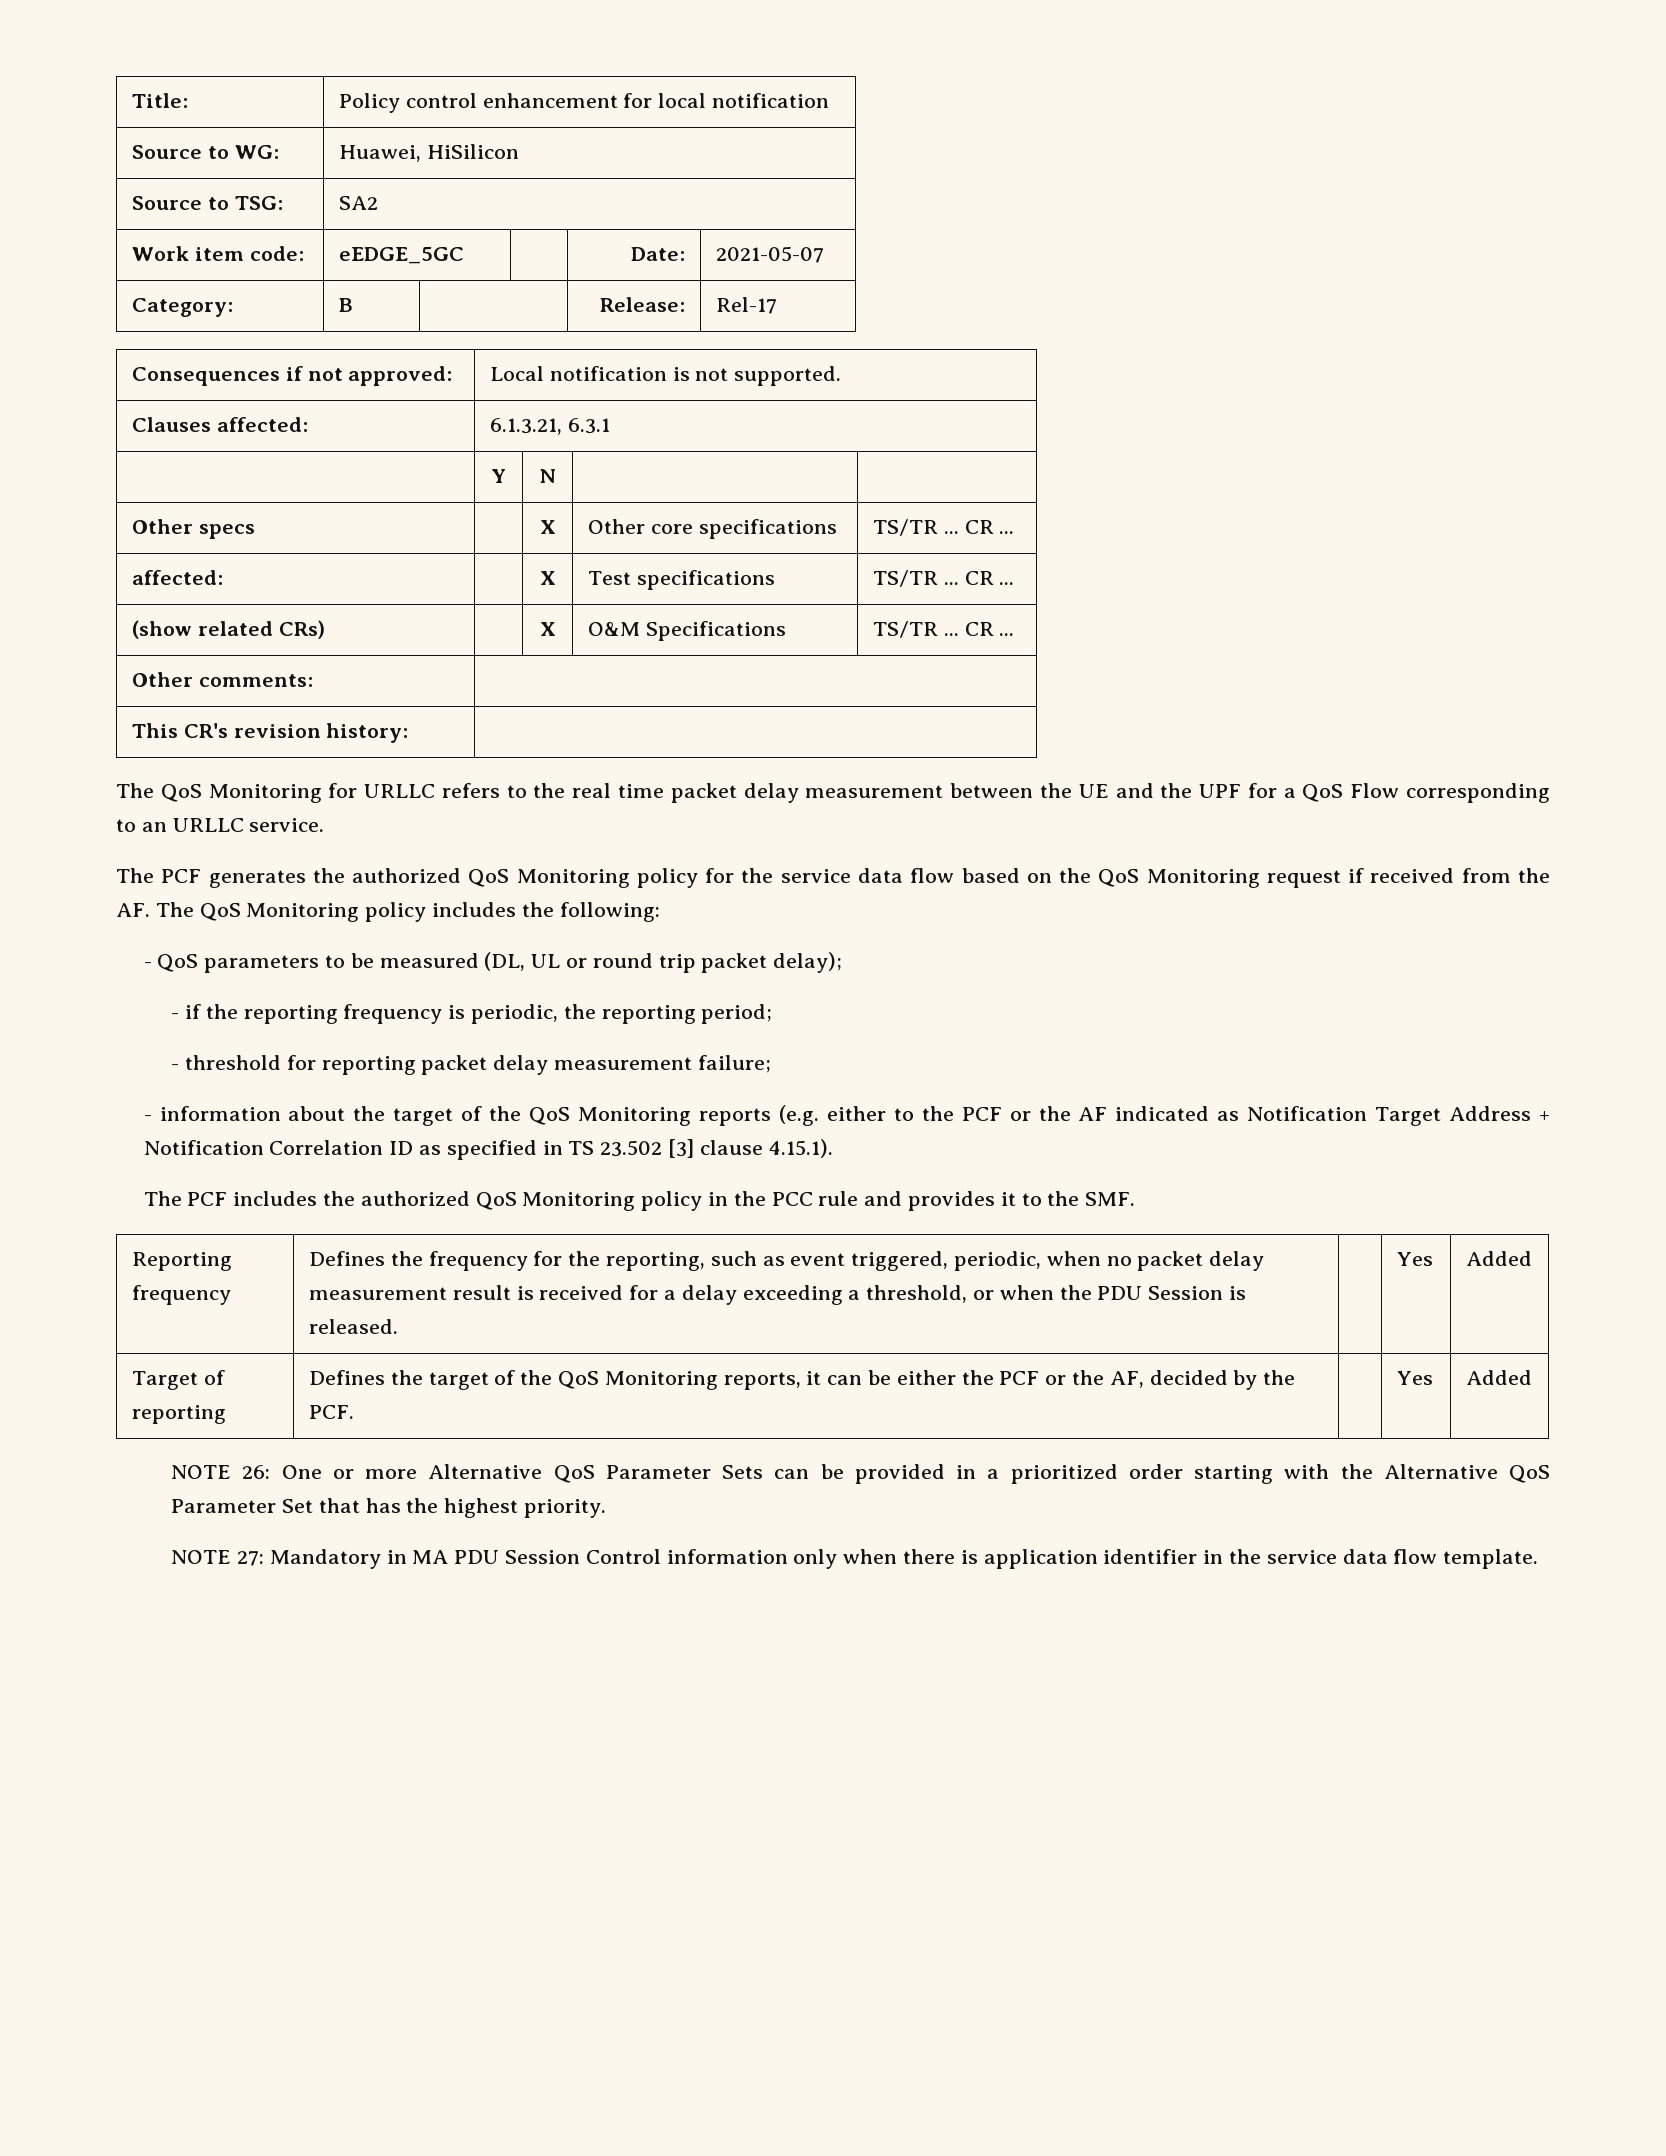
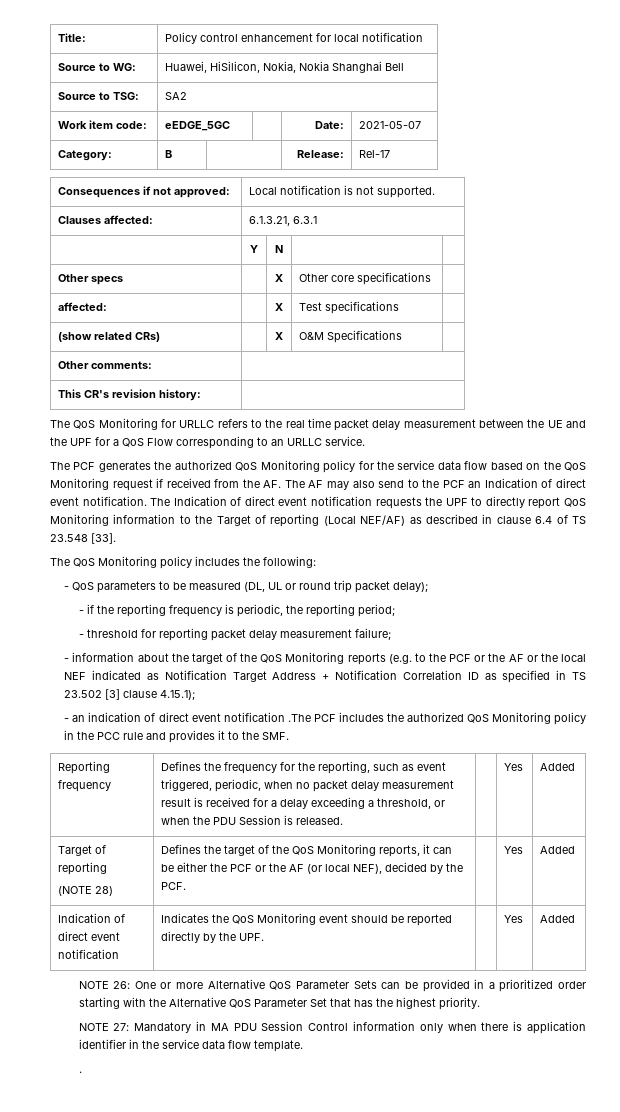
- Source to WG: | Huawei, HiSilicon
+ Source to WG: | Huawei, HiSilicon, Nokia, Nokia Shanghai Bell
- Other specs | | X | Other core specifications | TS/TR ... CR ...
+ Other specs | | X | Other core specifications |
- affected: | | X | Test specifications | TS/TR ... CR ...
+ affected: | | X | Test specifications |
- (show related CRs) | | X | O&M Specifications | TS/TR ... CR ...
+ (show related CRs) | | X | O&M Specifications |
- The PCF generates the authorized QoS Monitoring policy for the service data flow based on the QoS Monitoring request if received from the AF. The QoS Monitoring policy includes the following:
+ The PCF generates the authorized QoS Monitoring policy for the service data flow based on the QoS Monitoring request if received from the AF. The AF may also send to the PCF an Indication of direct event notification. The Indication of direct event notification requests the UPF to directly report QoS Monitoring information to the Target of reporting (Local NEF/AF) as described in clause 6.4 of TS 23.548 [33].
+ The QoS Monitoring policy includes the following:
- - information about the target of the QoS Monitoring reports (e.g. either to the PCF or the AF indicated as Notification Target Address + Notification Correlation ID as specified in TS 23.502 [3] clause 4.15.1).
- The PCF includes the authorized QoS Monitoring policy in the PCC rule and provides it to the SMF.
+ - information about the target of the QoS Monitoring reports (e.g. to the PCF or the AF or the local NEF indicated as Notification Target Address + Notification Correlation ID as specified in TS 23.502 [3] clause 4.15.1);
+ - an indication of direct event notification .The PCF includes the authorized QoS Monitoring policy in the PCC rule and provides it to the SMF.
  Reporting frequency | Defines the frequency for the reporting, such as event triggered, periodic, when no packet delay measurement result is received for a delay exceeding a threshold, or when the PDU Session is released. | | Yes | Added
- Target of reporting | Defines the target of the QoS Monitoring reports, it can be either the PCF or the AF, decided by the PCF. | | Yes | Added
+ Target of reporting
+ (NOTE 28) | Defines the target of the QoS Monitoring reports, it can be either the PCF or the AF (or local NEF), decided by the PCF. | | Yes | Added
+ Indication of direct event notification | Indicates the QoS Monitoring event should be reported directly by the UPF. | | Yes | Added
+ .

